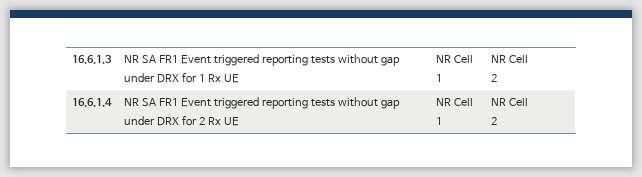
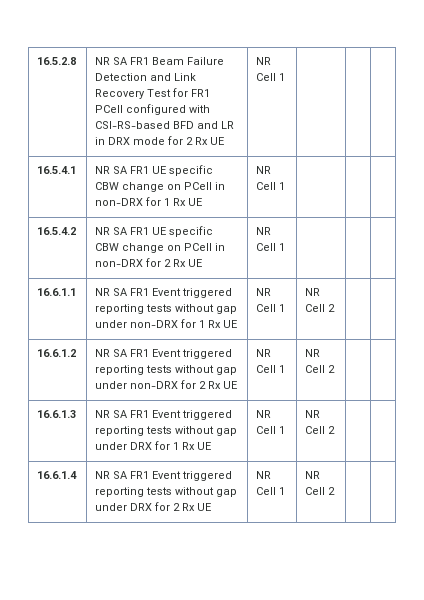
+ 16.5.2.8 | NR SA FR1 Beam Failure Detection and Link Recovery Test for FR1 PCell configured with CSI-RS-based BFD and LR in DRX mode for 2 Rx UE | NR Cell 1 | | |
+ 16.5.4.1 | NR SA FR1 UE specific CBW change on PCell in non-DRX for 1 Rx UE | NR Cell 1 | | |
+ 16.5.4.2 | NR SA FR1 UE specific CBW change on PCell in non-DRX for 2 Rx UE | NR Cell 1 | | |
+ 16.6.1.1 | NR SA FR1 Event triggered reporting tests without gap under non-DRX for 1 Rx UE | NR Cell 1 | NR Cell 2 | |
+ 16.6.1.2 | NR SA FR1 Event triggered reporting tests without gap under non-DRX for 2 Rx UE | NR Cell 1 | NR Cell 2 | |

